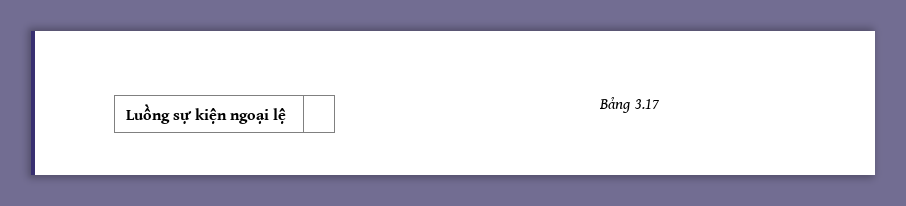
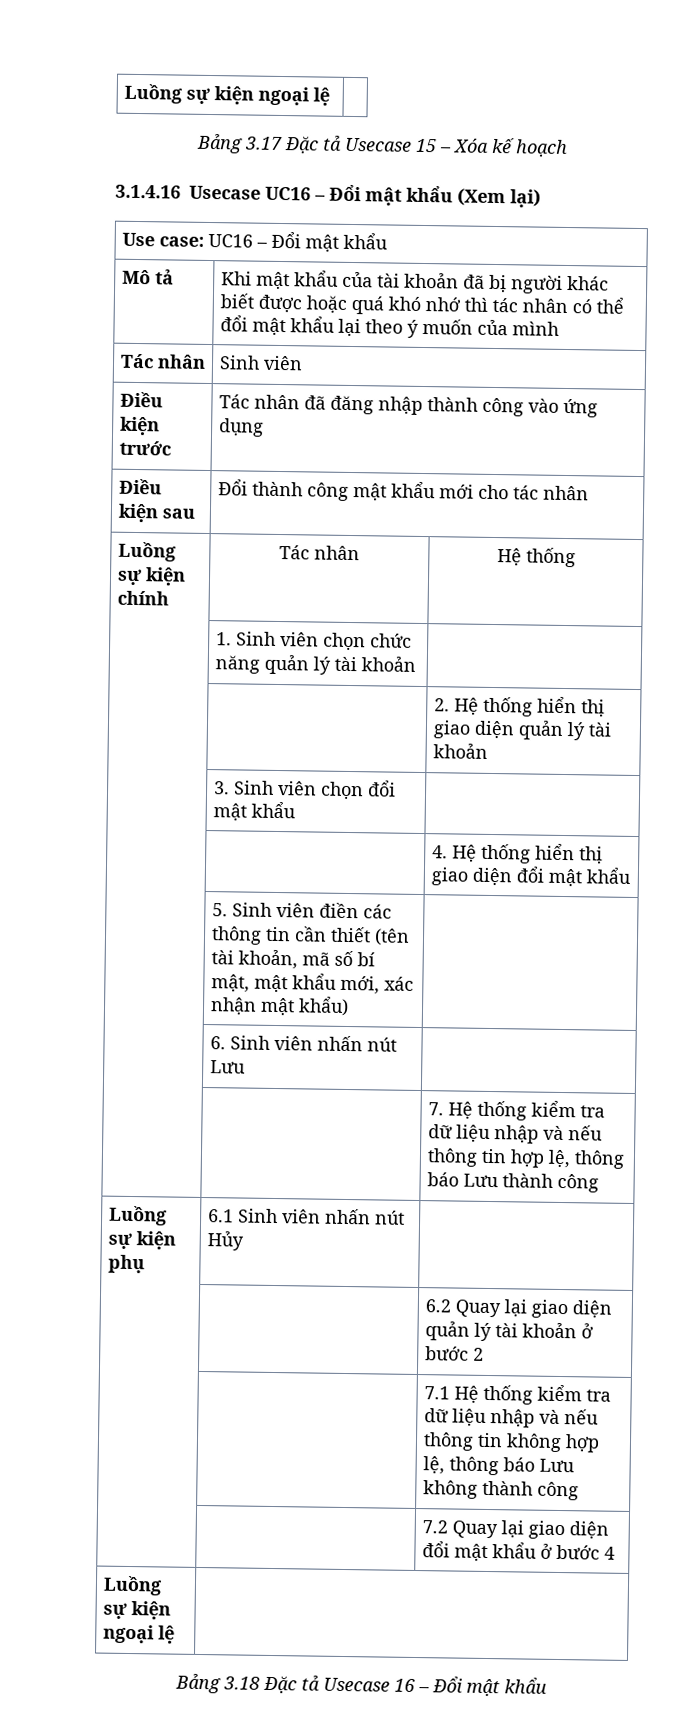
- Bảng 3.17
+ Bảng 3.17 Đặc tả Usecase 15 – Xóa kế hoạch
+ 3.1.4.16 Usecase UC16 – Đổi mật khẩu (Xem lại)
+ Use case: UC16 – Đổi mật khẩu
+ Mô tả | Khi mật khẩu của tài khoản đã bị người khác biết được hoặc quá khó nhớ thì tác nhân có thể đổi mật khẩu lại theo ý muốn của mình
+ Tác nhân | Sinh viên
+ Điều kiện trước | Tác nhân đã đăng nhập thành công vào ứng dụng
+ Điều kiện sau | Đổi thành công mật khẩu mới cho tác nhân
+ Luồng sự kiện chính | Tác nhân | Hệ thống
+ | 1. Sinh viên chọn chức năng quản lý tài khoản |
+ | | 2. Hệ thống hiển thị giao diện quản lý tài khoản
+ | 3. Sinh viên chọn đổi mật khẩu |
+ | | 4. Hệ thống hiển thị giao diện đổi mật khẩu
+ | 5. Sinh viên điền các thông tin cần thiết (tên tài khoản, mã số bí mật, mật khẩu mới, xác nhận mật khẩu) |
+ | 6. Sinh viên nhấn nút Lưu |
+ | | 7. Hệ thống kiểm tra dữ liệu nhập và nếu thông tin hợp lệ, thông báo Lưu thành công
+ Luồng sự kiện phụ | 6.1 Sinh viên nhấn nút Hủy |
+ | | 6.2 Quay lại giao diện quản lý tài khoản ở bước 2
+ | | 7.1 Hệ thống kiểm tra dữ liệu nhập và nếu thông tin không hợp lệ, thông báo Lưu không thành công
+ | | 7.2 Quay lại giao diện đổi mật khẩu ở bước 4
+ Luồng sự kiện ngoại lệ |
+ Bảng 3.18 Đặc tả Usecase 16 – Đổi mật khẩu

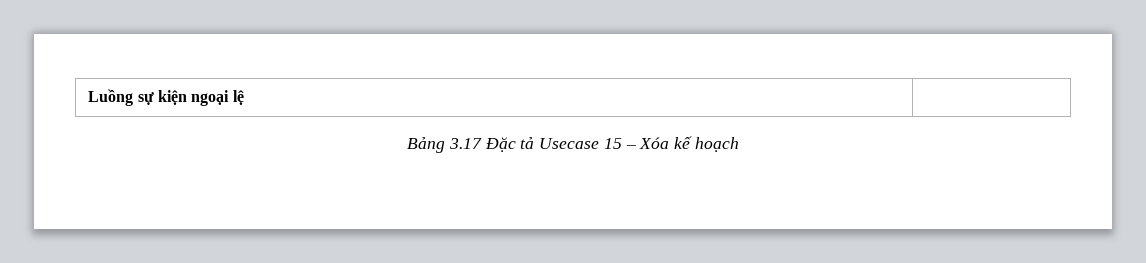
- 3.1.4.16 Usecase UC16 – Đổi mật khẩu (Xem lại)
- Use case: UC16 – Đổi mật khẩu
- Mô tả | Khi mật khẩu của tài khoản đã bị người khác biết được hoặc quá khó nhớ thì tác nhân có thể đổi mật khẩu lại theo ý muốn của mình
- Tác nhân | Sinh viên
- Điều kiện trước | Tác nhân đã đăng nhập thành công vào ứng dụng
- Điều kiện sau | Đổi thành công mật khẩu mới cho tác nhân
- Luồng sự kiện chính | Tác nhân | Hệ thống
- | 1. Sinh viên chọn chức năng quản lý tài khoản |
- | | 2. Hệ thống hiển thị giao diện quản lý tài khoản
- | 3. Sinh viên chọn đổi mật khẩu |
- | | 4. Hệ thống hiển thị giao diện đổi mật khẩu
- | 5. Sinh viên điền các thông tin cần thiết (tên tài khoản, mã số bí mật, mật khẩu mới, xác nhận mật khẩu) |
- | 6. Sinh viên nhấn nút Lưu |
- | | 7. Hệ thống kiểm tra dữ liệu nhập và nếu thông tin hợp lệ, thông báo Lưu thành công
- Luồng sự kiện phụ | 6.1 Sinh viên nhấn nút Hủy |
- | | 6.2 Quay lại giao diện quản lý tài khoản ở bước 2
- | | 7.1 Hệ thống kiểm tra dữ liệu nhập và nếu thông tin không hợp lệ, thông báo Lưu không thành công
- | | 7.2 Quay lại giao diện đổi mật khẩu ở bước 4
- Luồng sự kiện ngoại lệ |
- Bảng 3.18 Đặc tả Usecase 16 – Đổi mật khẩu

